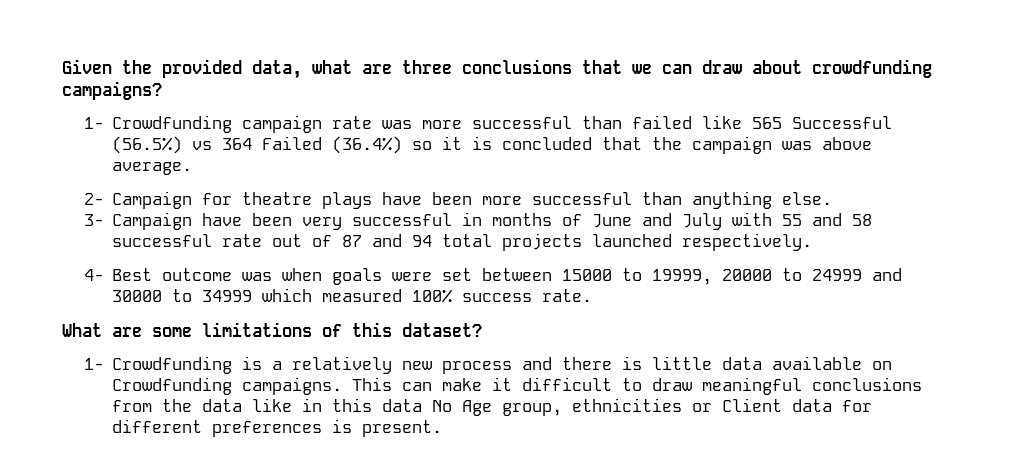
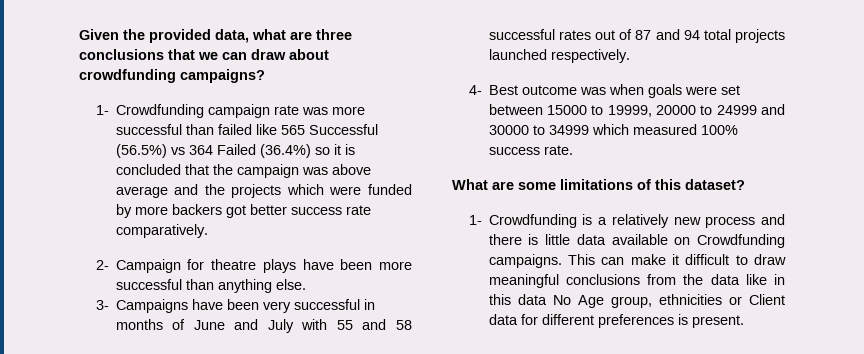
- 1- Crowdfunding campaign rate was more successful than failed like 565 Successful (56.5%) vs 364 Failed (36.4%) so it is concluded that the campaign was above average.
+ 1- Crowdfunding campaign rate was more successful than failed like 565 Successful (56.5%) vs 364 Failed (36.4%) so it is concluded that the campaign was above average and the projects which were funded by more backers got better success rate comparatively.
- 3- Campaign have been very successful in months of June and July with 55 and 58 successful rate out of 87 and 94 total projects launched respectively.
+ 3- Campaigns have been very successful in months of June and July with 55 and 58 successful rates out of 87 and 94 total projects launched respectively.

